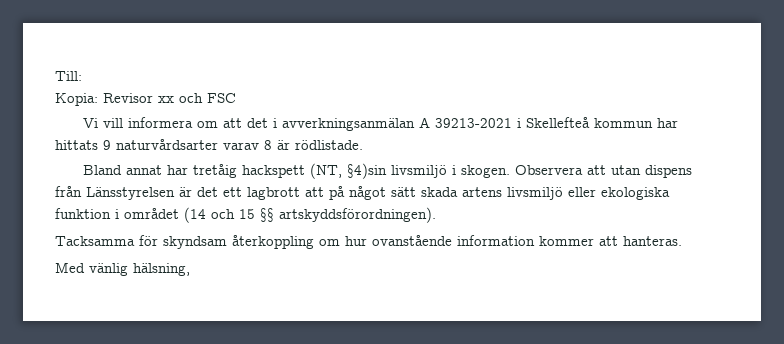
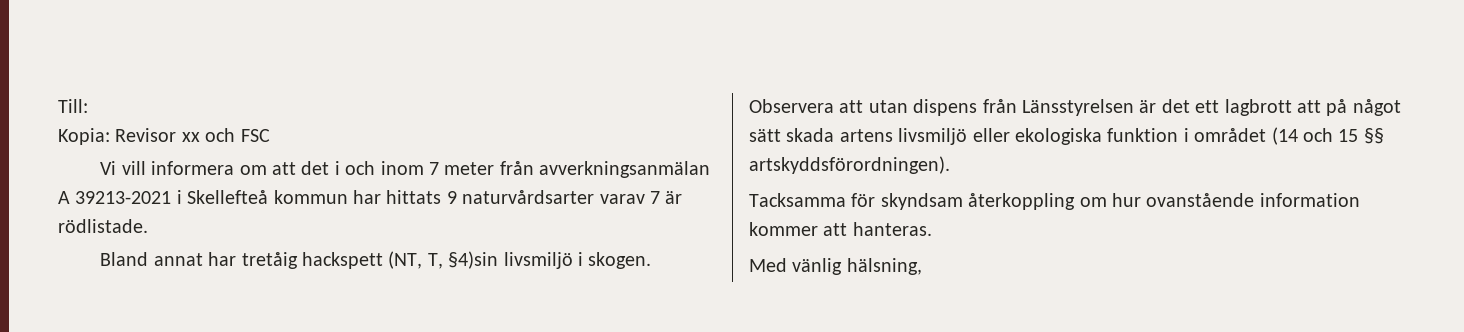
- Vi vill informera om att det i avverkningsanmälan A 39213-2021 i Skellefteå kommun har hittats 9 naturvårdsarter varav 8 är rödlistade.
+ Vi vill informera om att det i och inom 7 meter från avverkningsanmälan A 39213-2021 i Skellefteå kommun har hittats 9 naturvårdsarter varav 7 är rödlistade.
- Bland annat har tretåig hackspett (NT, §4)sin livsmiljö i skogen.
+ Bland annat har tretåig hackspett (NT, T, §4)sin livsmiljö i skogen.

